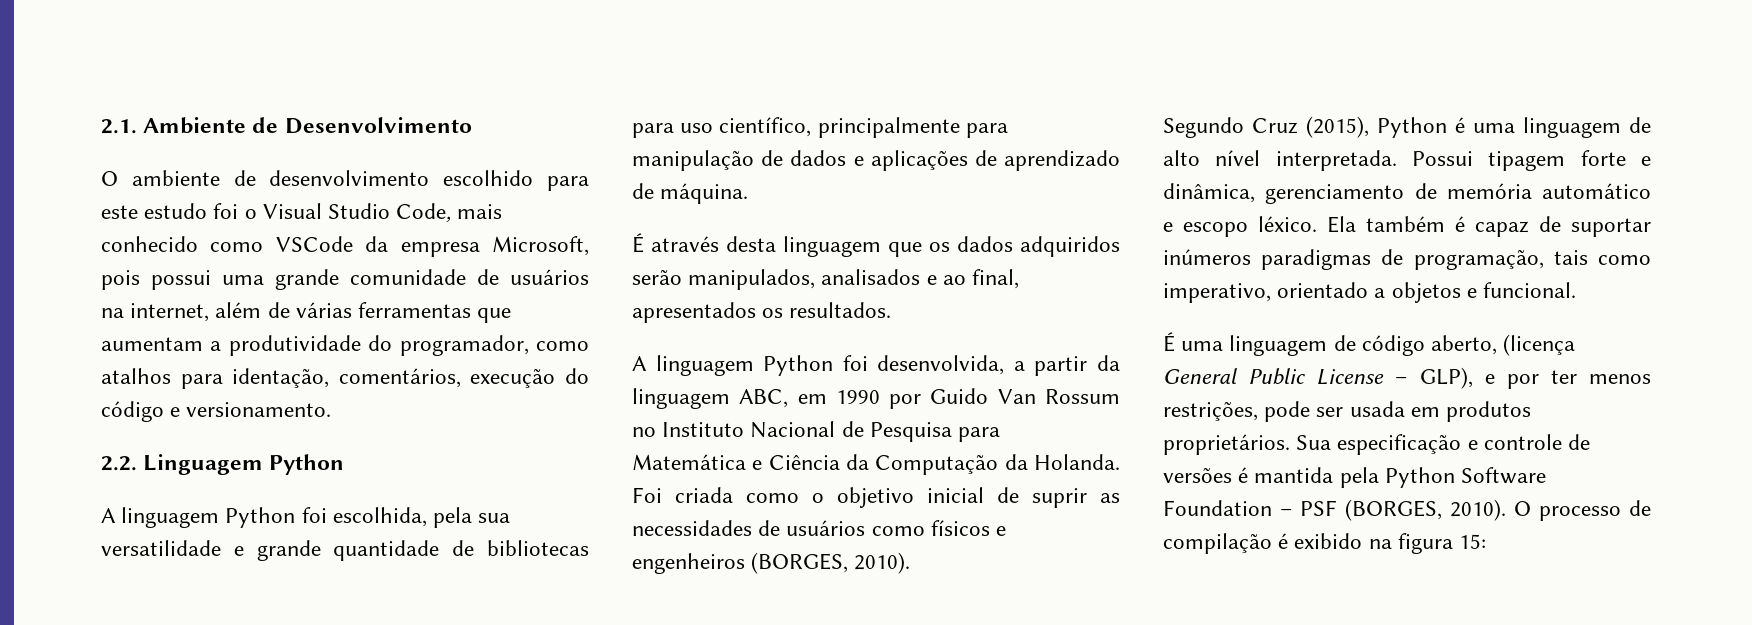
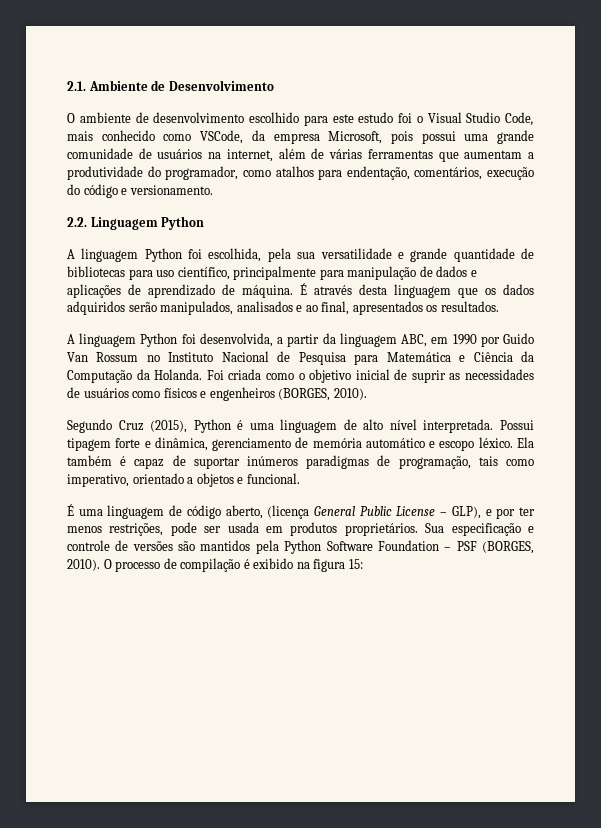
- O ambiente de desenvolvimento escolhido para este estudo foi o Visual Studio Code, mais conhecido como VSCode da empresa Microsoft, pois possui uma grande comunidade de usuários na internet, além de várias ferramentas que aumentam a produtividade do programador, como atalhos para identação, comentários, execução do código e versionamento.
+ O ambiente de desenvolvimento escolhido para este estudo foi o Visual Studio Code, mais conhecido como VSCode, da empresa Microsoft, pois possui uma grande comunidade de usuários na internet, além de várias ferramentas que aumentam a produtividade do programador, como atalhos para endentação, comentários, execução do código e versionamento.
- A linguagem Python foi escolhida, pela sua versatilidade e grande quantidade de bibliotecas para uso científico, principalmente para manipulação de dados e aplicações de aprendizado de máquina.
- É através desta linguagem que os dados adquiridos serão manipulados, analisados e ao final, apresentados os resultados.
+ A linguagem Python foi escolhida, pela sua versatilidade e grande quantidade de bibliotecas para uso científico, principalmente para manipulação de dados e aplicações de aprendizado de máquina. É através desta linguagem que os dados adquiridos serão manipulados, analisados e ao final, apresentados os resultados.
- Sua especificação e controle de versões é mantida pela Python Software Foundation – PSF (BORGES, 2010).
+ Sua especificação e controle de versões são mantidos pela Python Software Foundation – PSF (BORGES, 2010).

